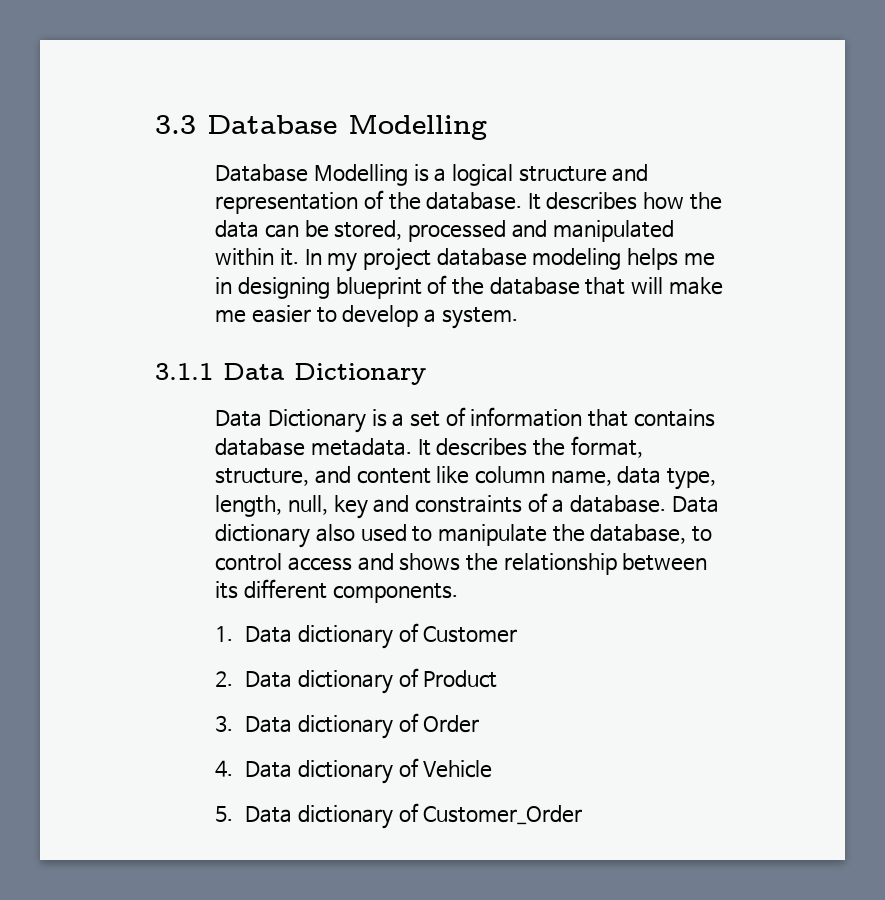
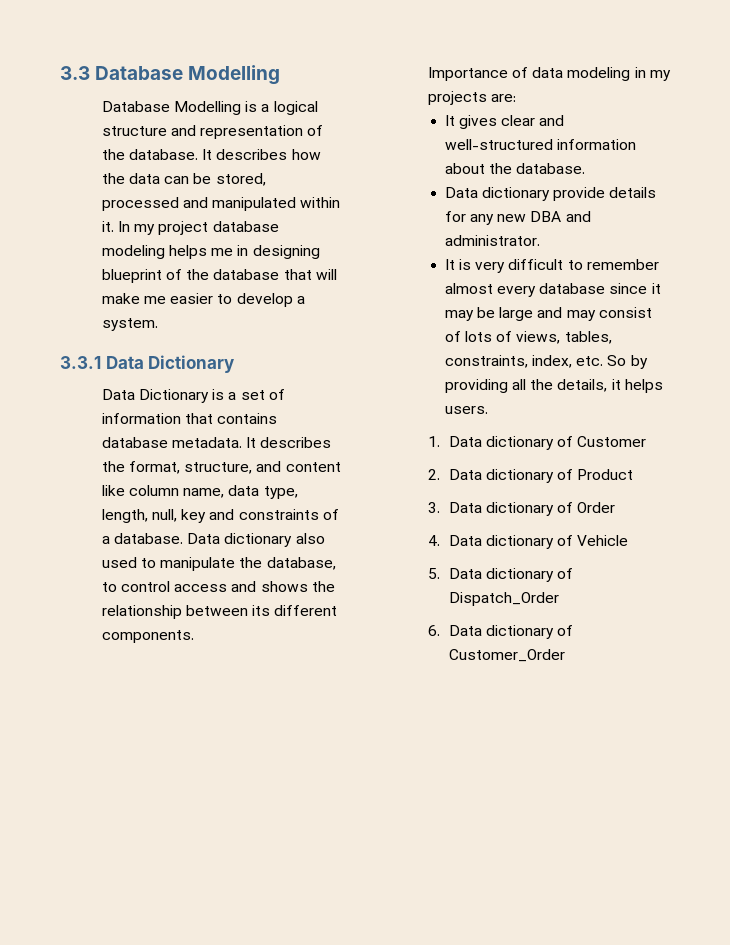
- 3.1.1 Data Dictionary
+ 3.3.1 Data Dictionary
+ Importance of data modeling in my projects are:
+ It gives clear and well-structured information about the database.
+ Data dictionary provide details for any new DBA and administrator.
+ It is very difficult to remember almost every database since it may be large and may consist of lots of views, tables, constraints, index, etc. So by providing all the details, it helps users.
- 5. Data dictionary of Customer_Order
+ 5. Data dictionary of Dispatch_Order
+ 6. Data dictionary of Customer_Order

